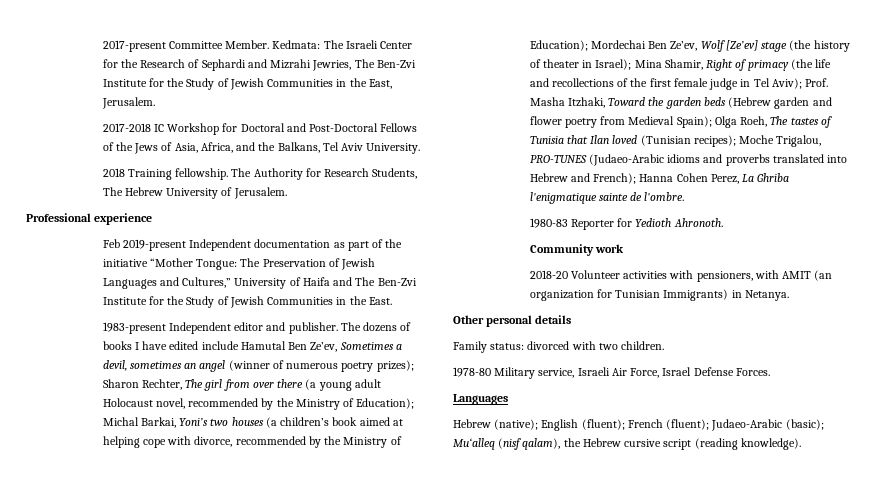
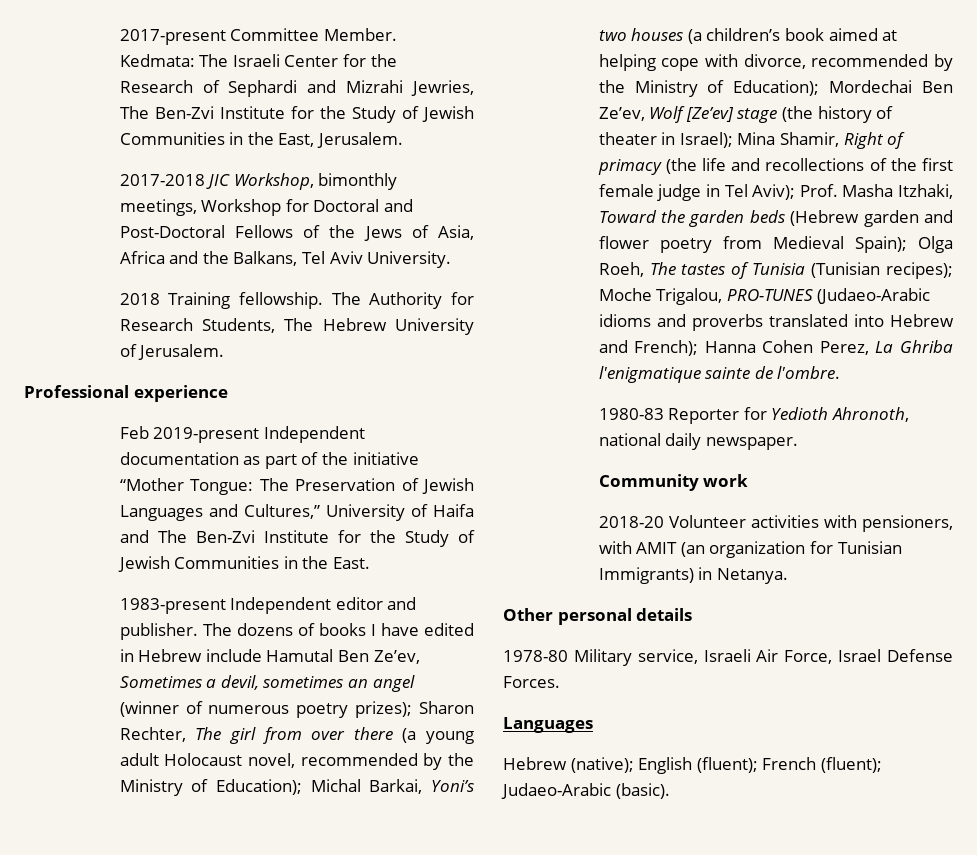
- 2017-2018 IC Workshop for Doctoral and Post-Doctoral Fellows of the Jews of Asia, Africa, and the Balkans, Tel Aviv University.
+ 2017-2018 JIC Workshop, bimonthly meetings, Workshop for Doctoral and Post-Doctoral Fellows of the Jews of Asia, Africa and the Balkans, Tel Aviv University.
- The dozens of books I have edited include Hamutal Ben Ze’ev, Sometimes a devil, sometimes an angel (winner of numerous poetry prizes);
+ The dozens of books I have edited in Hebrew include Hamutal Ben Ze’ev, Sometimes a devil, sometimes an angel (winner of numerous poetry prizes);
- Olga Roeh, The tastes of Tunisia that Ilan loved (Tunisian recipes);
+ Olga Roeh, The tastes of Tunisia (Tunisian recipes);
- 1980-83 Reporter for Yedioth Ahronoth.
+ 1980-83 Reporter for Yedioth Ahronoth, national daily newspaper.
- Family status: divorced with two children.
- Hebrew (native); English (fluent); French (fluent); Judaeo-Arabic (basic); Mu‘alleq (nisf qalam), the Hebrew cursive script (reading knowledge).
+ Hebrew (native); English (fluent); French (fluent); Judaeo-Arabic (basic).

